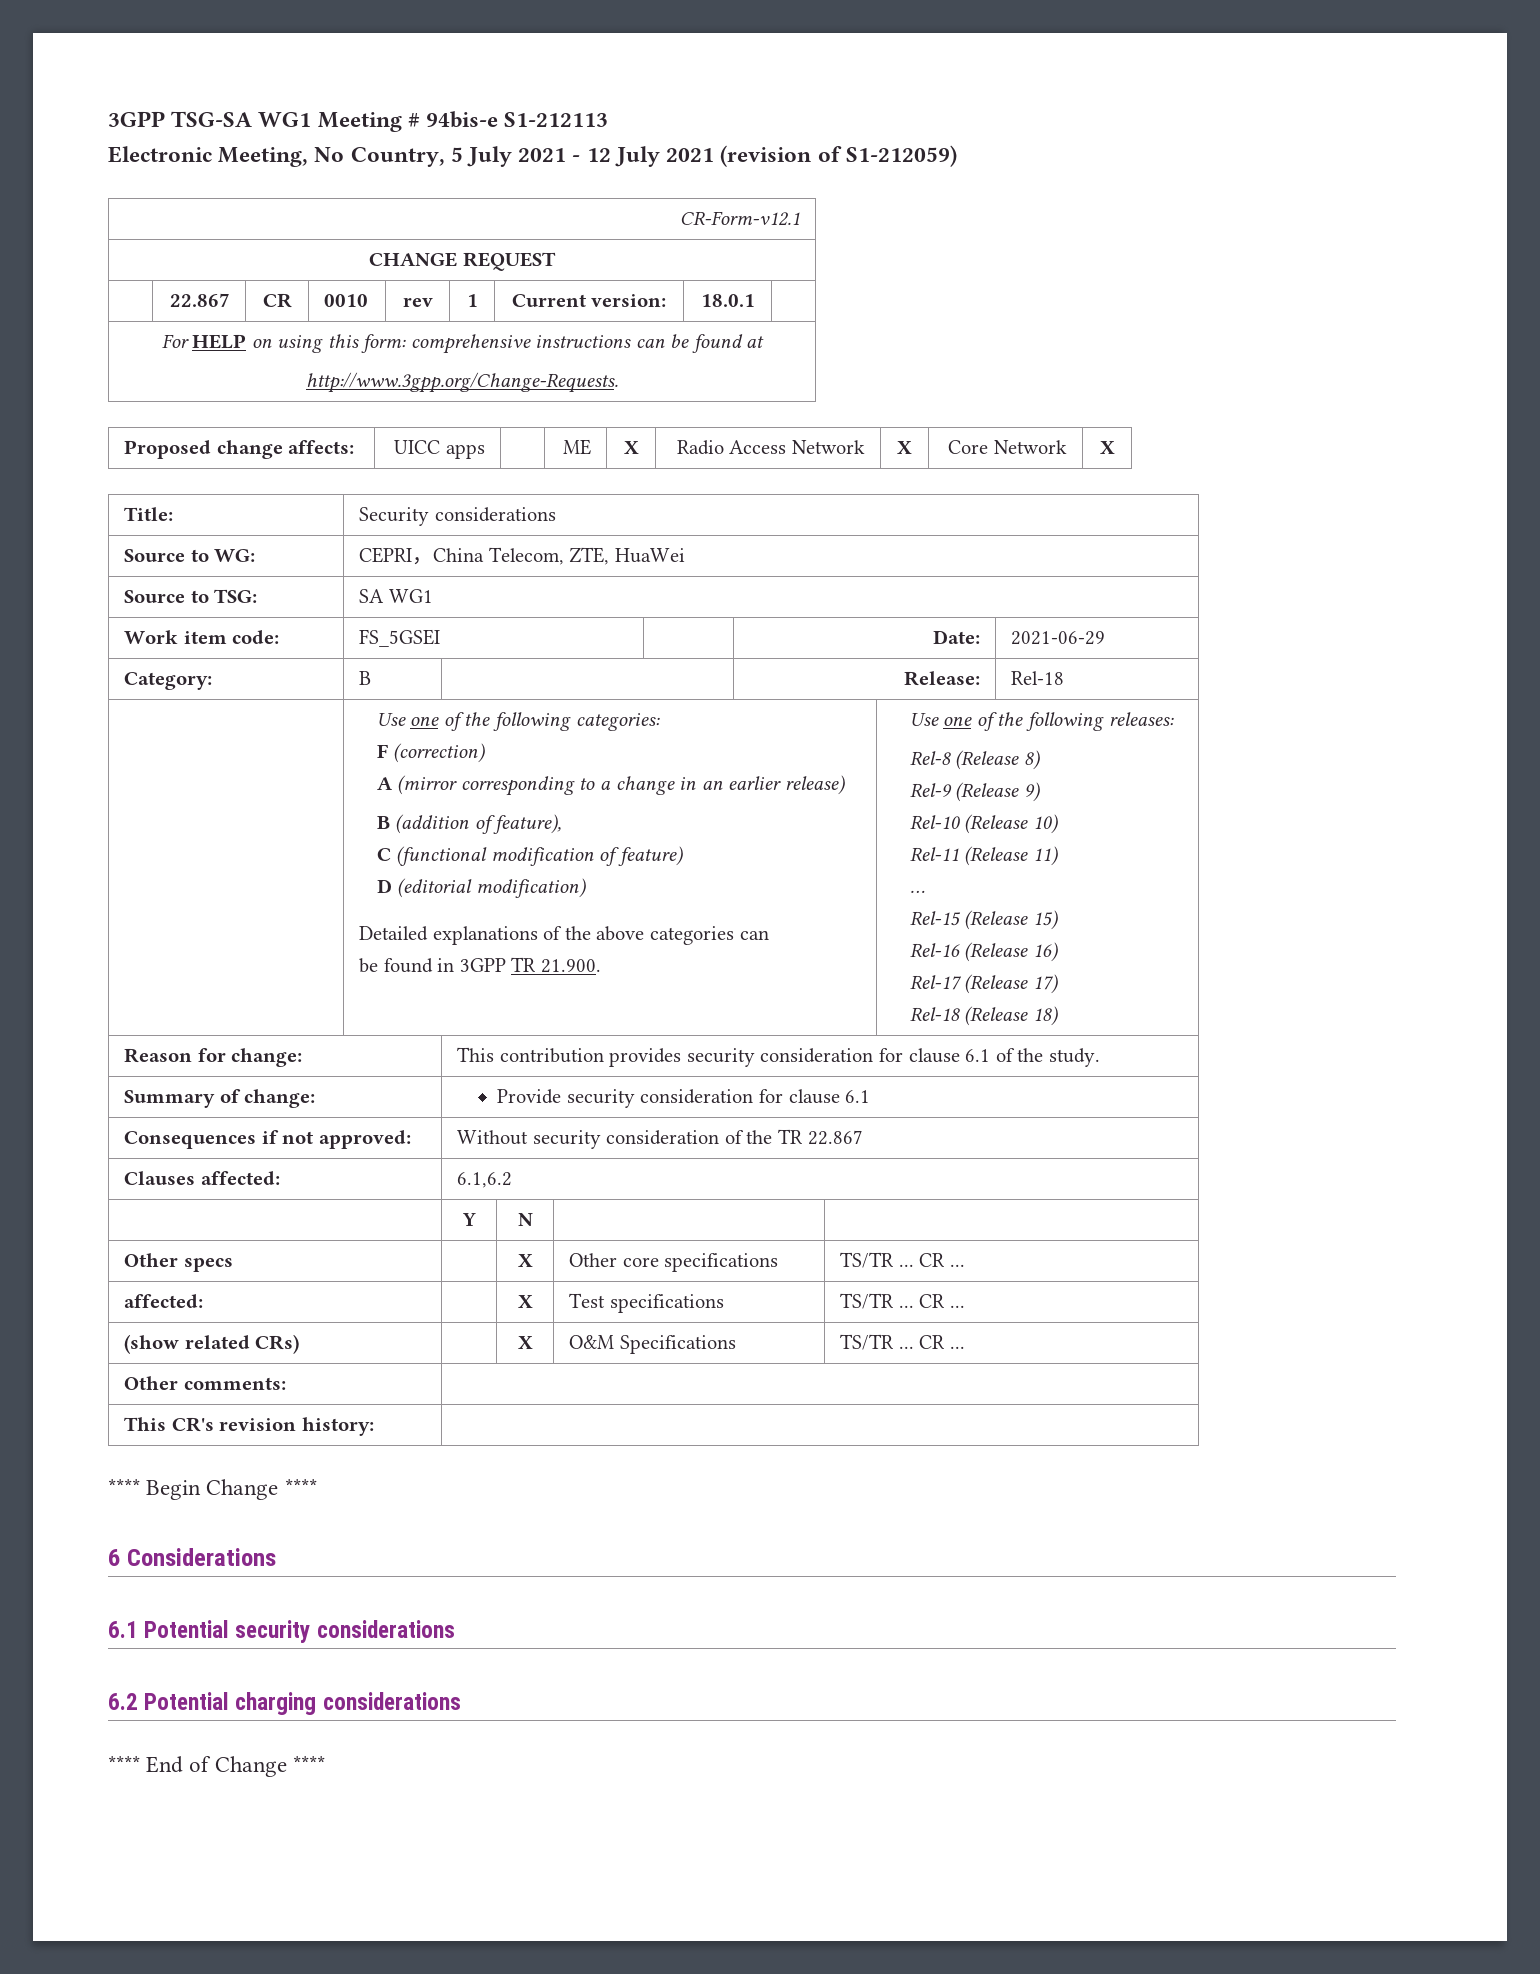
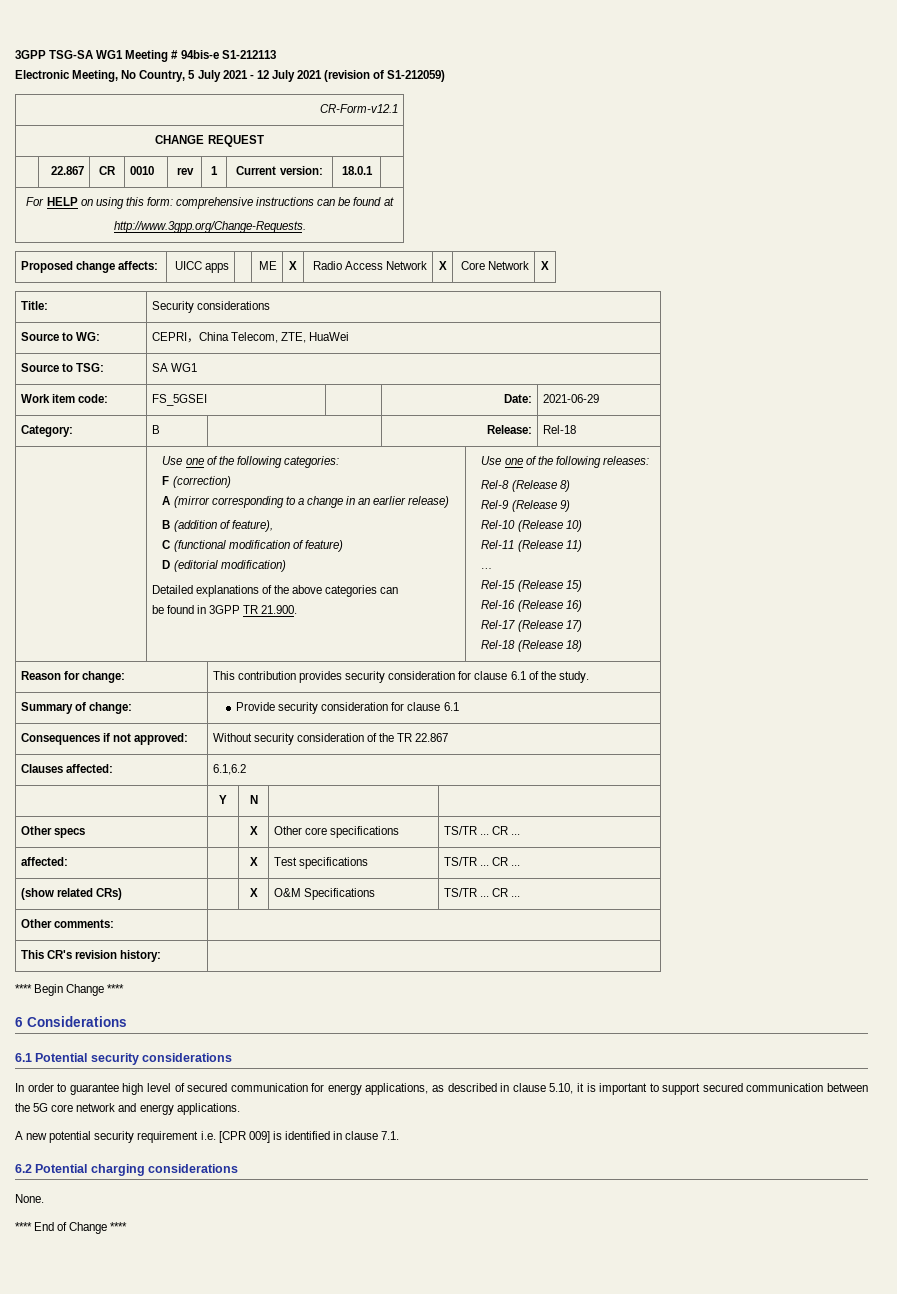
+ In order to guarantee high level of secured communication for energy applications, as described in clause 5.10, it is important to support secured communication between the 5G core network and energy applications.
+ A new potential security requirement i.e. [CPR 009] is identified in clause 7.1.
+ None.

